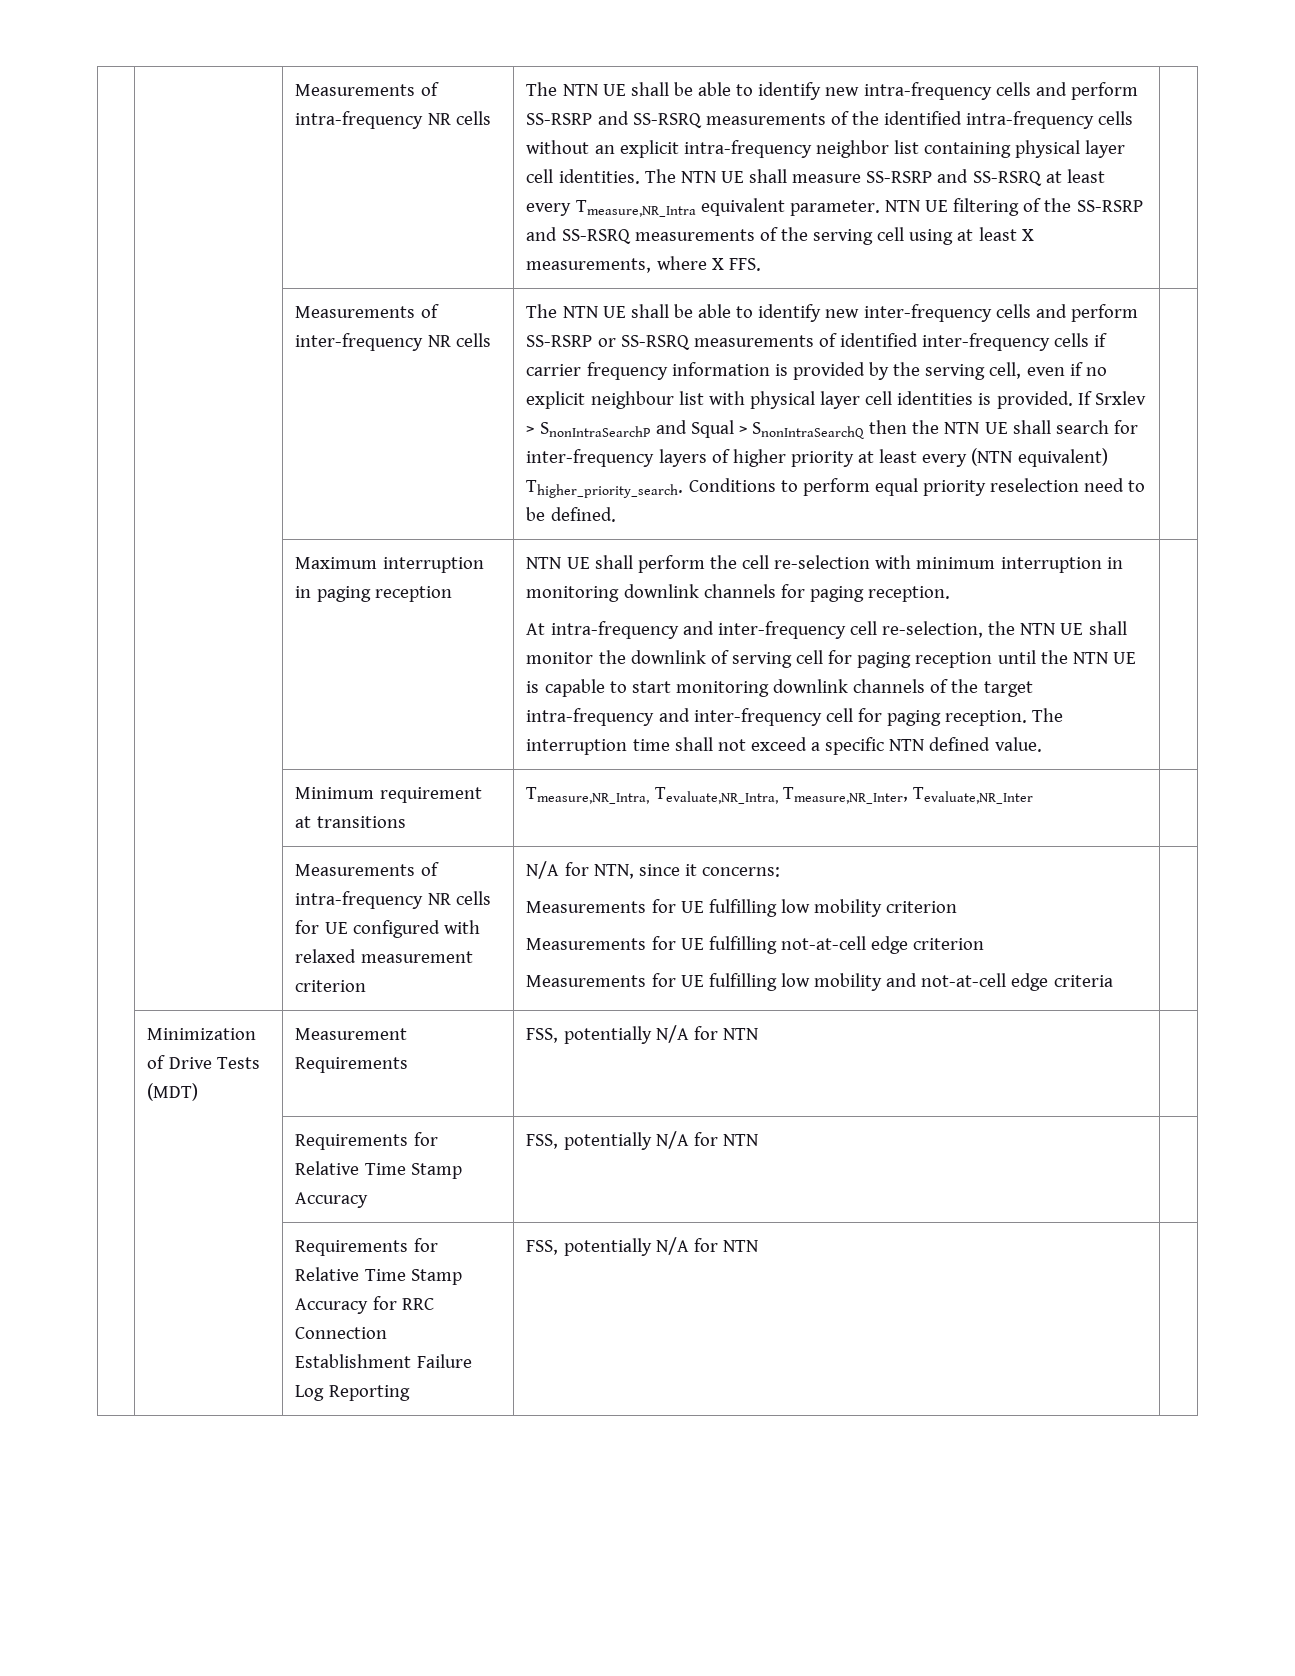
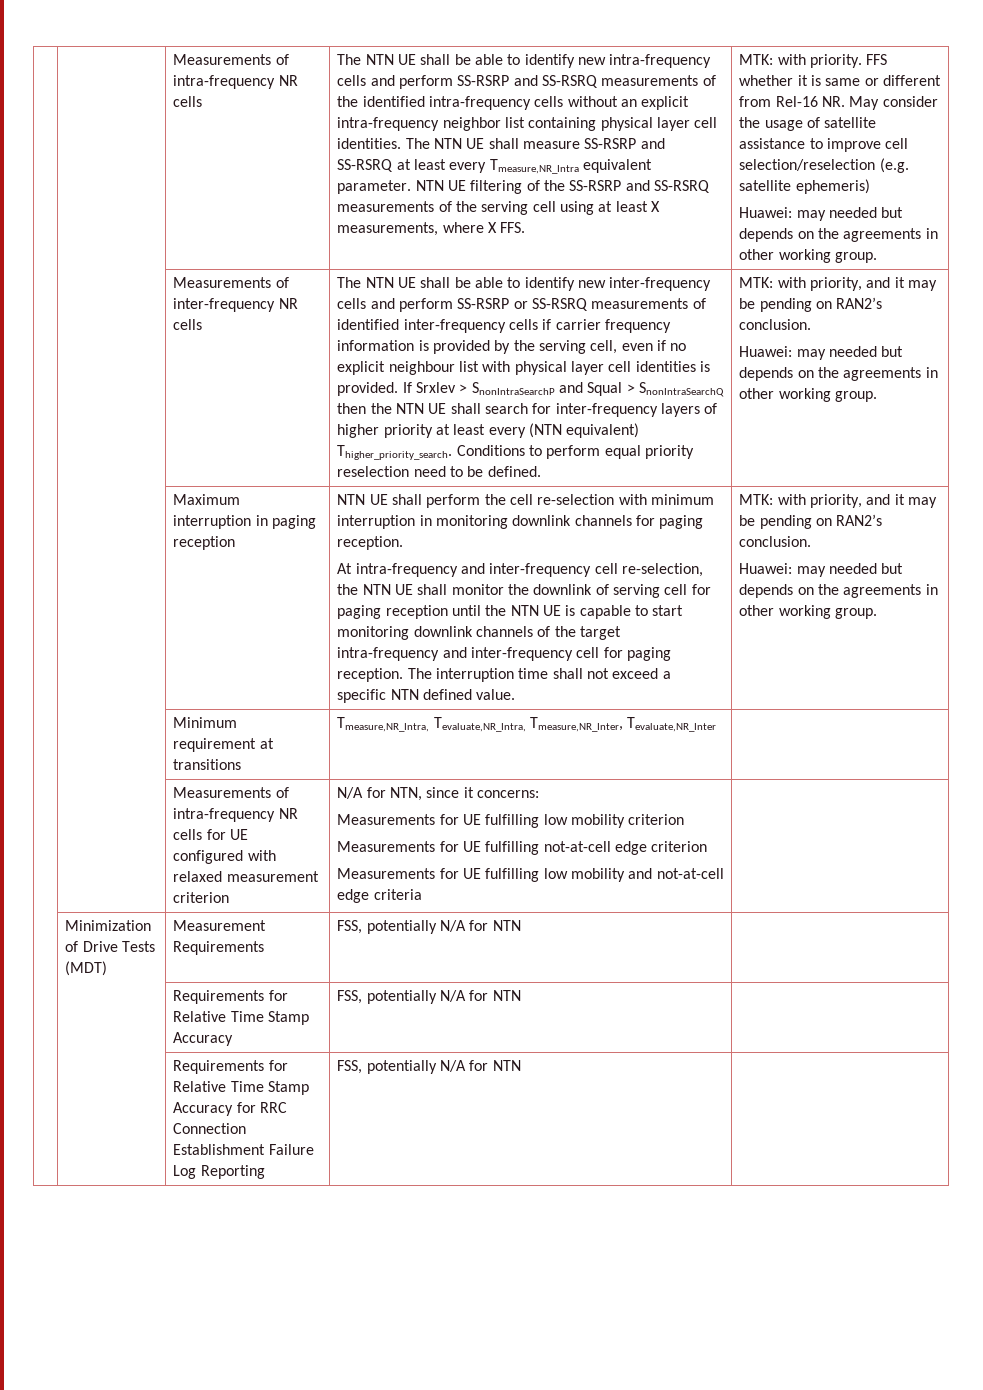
+ MTK: with priority. FFS whether it is same or different from Rel-16 NR. May consider the usage of satellite assistance to improve cell selection/reselection (e.g. satellite ephemeris)
+ Huawei: may needed but depends on the agreements in other working group.
- Conditions to perform equal priority reselection need to be defined.
+ Conditions to perform equal priority reselection need to be defined. | MTK: with priority, and it may be pending on RAN2’s conclusion.
+ Huawei: may needed but depends on the agreements in other working group.
- The interruption time shall not exceed a specific NTN defined value.
+ The interruption time shall not exceed a specific NTN defined value. | MTK: with priority, and it may be pending on RAN2’s conclusion.
+ Huawei: may needed but depends on the agreements in other working group.

